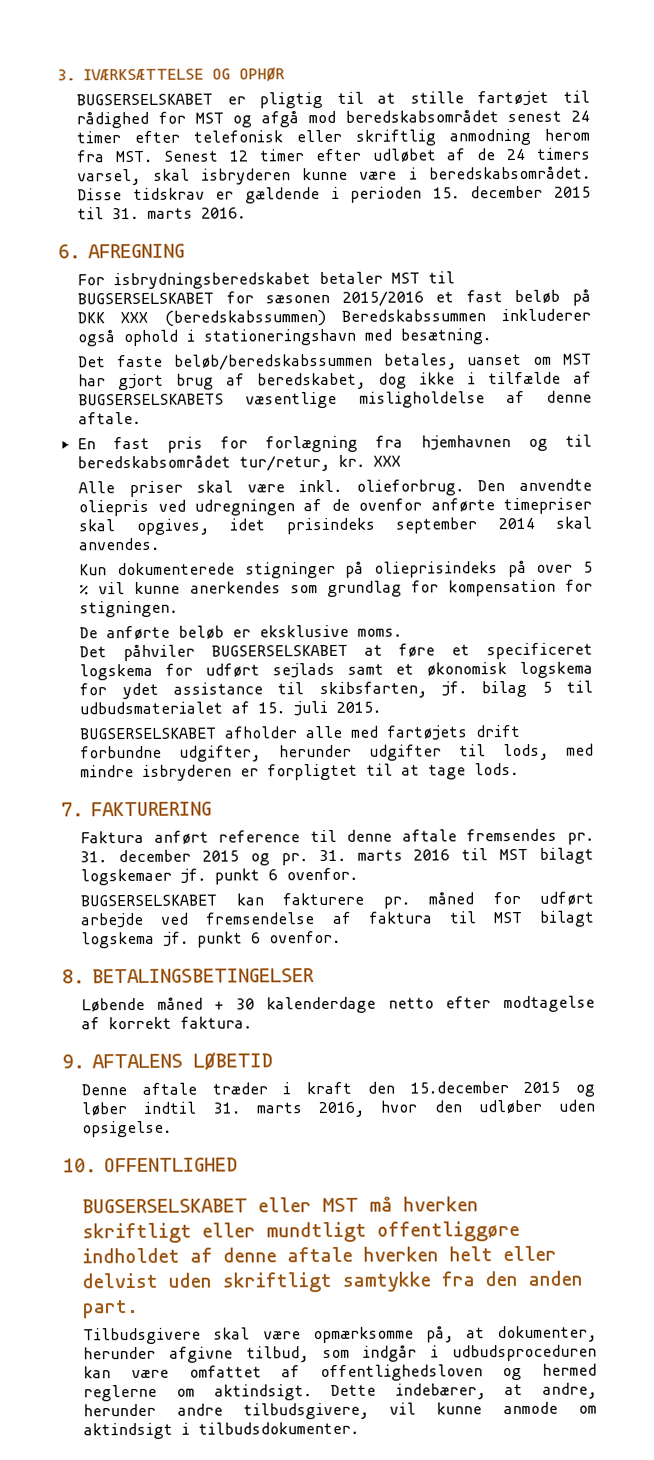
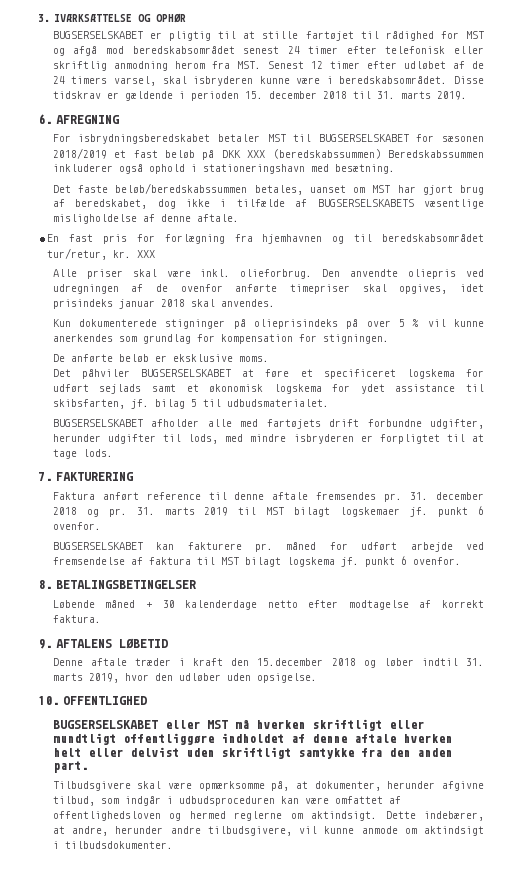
- Disse tidskrav er gældende i perioden 15. december 2015 til 31. marts 2016.
+ Disse tidskrav er gældende i perioden 15. december 2018 til 31. marts 2019.
- For isbrydningsberedskabet betaler MST til BUGSERSELSKABET for sæsonen 2015/2016 et fast beløb på DKK XXX (beredskabssummen) Beredskabssummen inkluderer også ophold i stationeringshavn med besætning.
+ For isbrydningsberedskabet betaler MST til BUGSERSELSKABET for sæsonen 2018/2019 et fast beløb på DKK XXX (beredskabssummen) Beredskabssummen inkluderer også ophold i stationeringshavn med besætning.
- Den anvendte oliepris ved udregningen af de ovenfor anførte timepriser skal opgives, idet prisindeks september 2014 skal anvendes.
+ Den anvendte oliepris ved udregningen af de ovenfor anførte timepriser skal opgives, idet prisindeks januar 2018 skal anvendes.
- Det påhviler BUGSERSELSKABET at føre et specificeret logskema for udført sejlads samt et økonomisk logskema for ydet assistance til skibsfarten, jf. bilag 5 til udbudsmaterialet af 15. juli 2015.
+ Det påhviler BUGSERSELSKABET at føre et specificeret logskema for udført sejlads samt et økonomisk logskema for ydet assistance til skibsfarten, jf. bilag 5 til udbudsmaterialet.
- 31. december 2015 og pr.
+ 31. december 2018 og pr.
- 31. marts 2016 til MST bilagt logskemaer jf. punkt 6 ovenfor.
+ 31. marts 2019 til MST bilagt logskemaer jf. punkt 6 ovenfor.
- Denne aftale træder i kraft den 15.december 2015 og løber indtil 31. marts 2016, hvor den udløber uden opsigelse.
+ Denne aftale træder i kraft den 15.december 2018 og løber indtil 31. marts 2019, hvor den udløber uden opsigelse.

